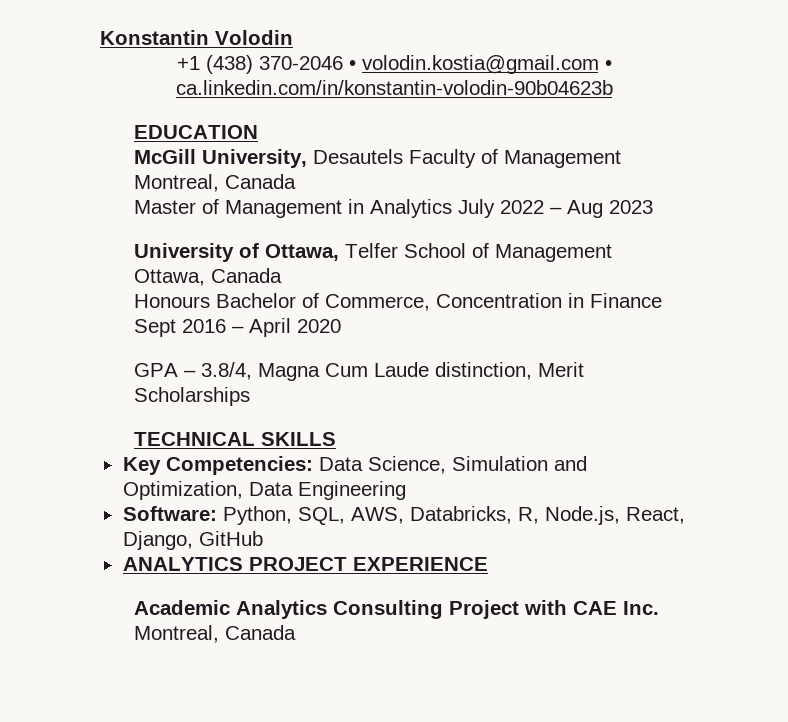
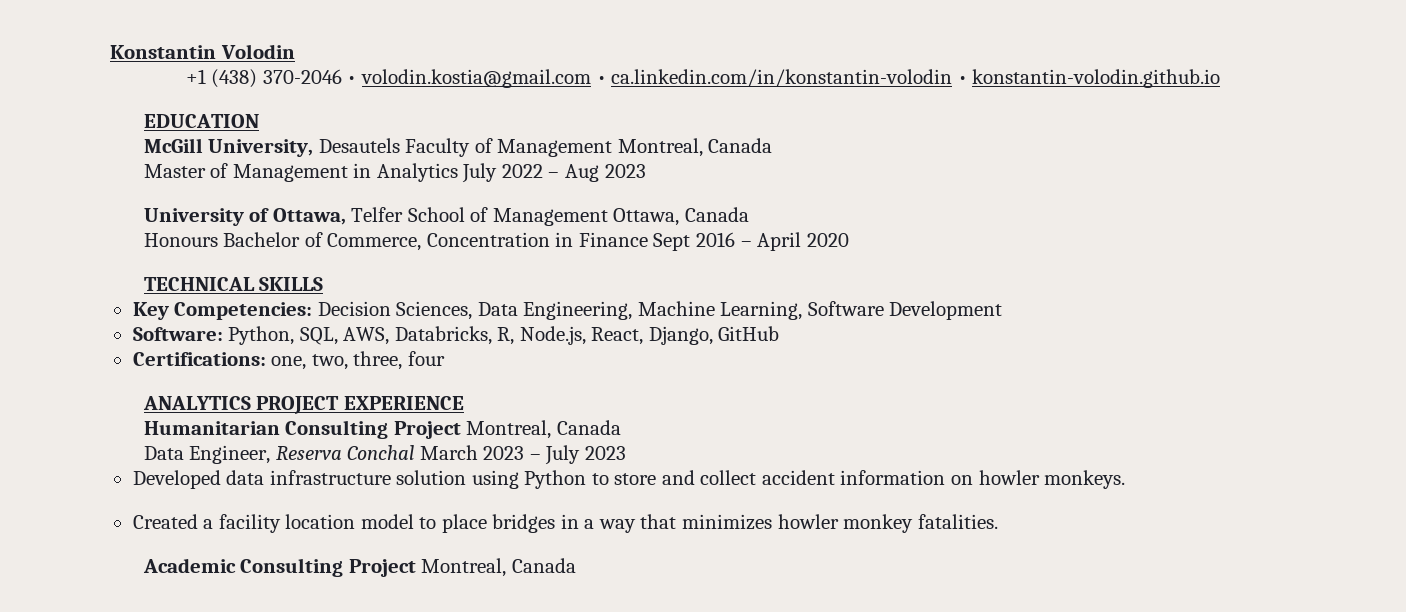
- +1 (438) 370-2046 • volodin.kostia@gmail.com • ca.linkedin.com/in/konstantin-volodin-90b04623b
+ +1 (438) 370-2046 • volodin.kostia@gmail.com • ca.linkedin.com/in/konstantin-volodin • konstantin-volodin.github.io
- GPA – 3.8/4, Magna Cum Laude distinction, Merit Scholarships
  TECHNICAL SKILLS
- Key Competencies: Data Science, Simulation and Optimization, Data Engineering
+ Key Competencies: Decision Sciences, Data Engineering, Machine Learning, Software Development
+ Certifications: one, two, three, four
  ANALYTICS PROJECT EXPERIENCE
- Academic Analytics Consulting Project with CAE Inc. Montreal, Canada
+ Humanitarian Consulting Project Montreal, Canada
+ Data Engineer, Reserva Conchal March 2023 – July 2023
+ Developed data infrastructure solution using Python to store and collect accident information on howler monkeys.
+ Created a facility location model to place bridges in a way that minimizes howler monkey fatalities.
+ Academic Consulting Project Montreal, Canada

